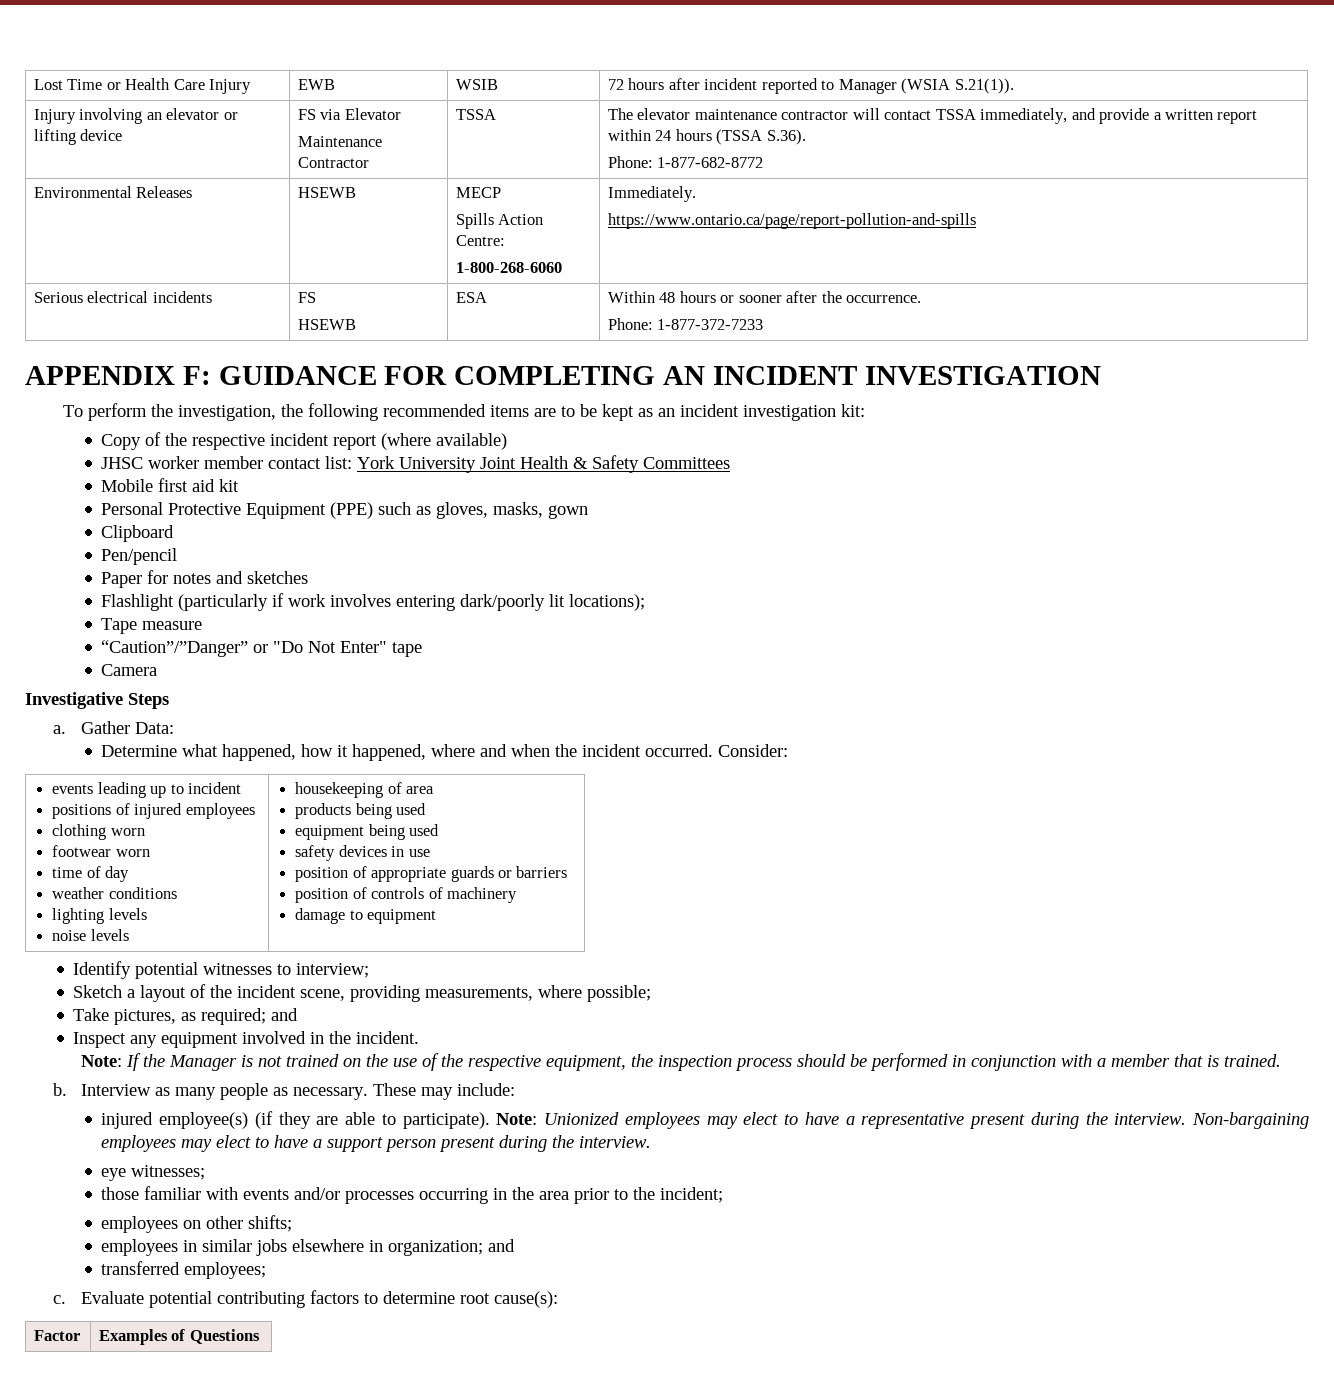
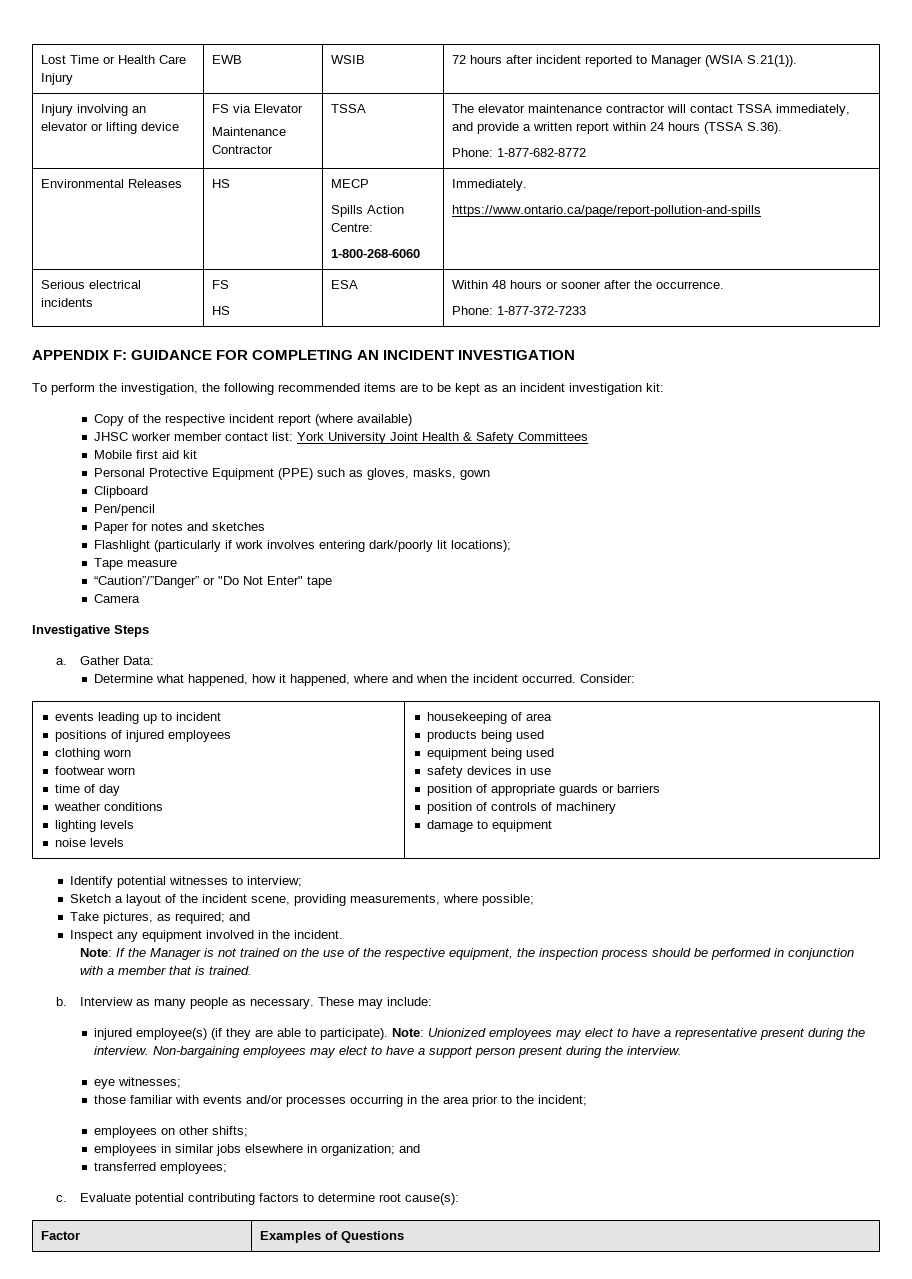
- Environmental Releases | HSEWB | MECP
+ Environmental Releases | HS | MECP
  Serious electrical incidents | FS
- HSEWB | ESA | Within 48 hours or sooner after the occurrence.
+ HS | ESA | Within 48 hours or sooner after the occurrence.

